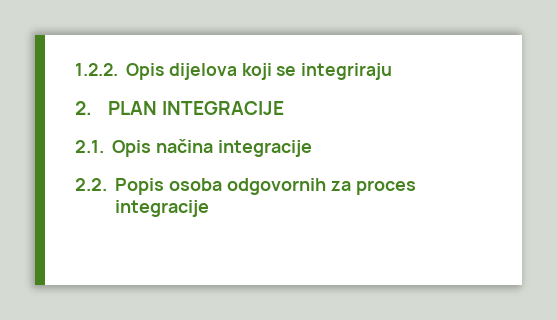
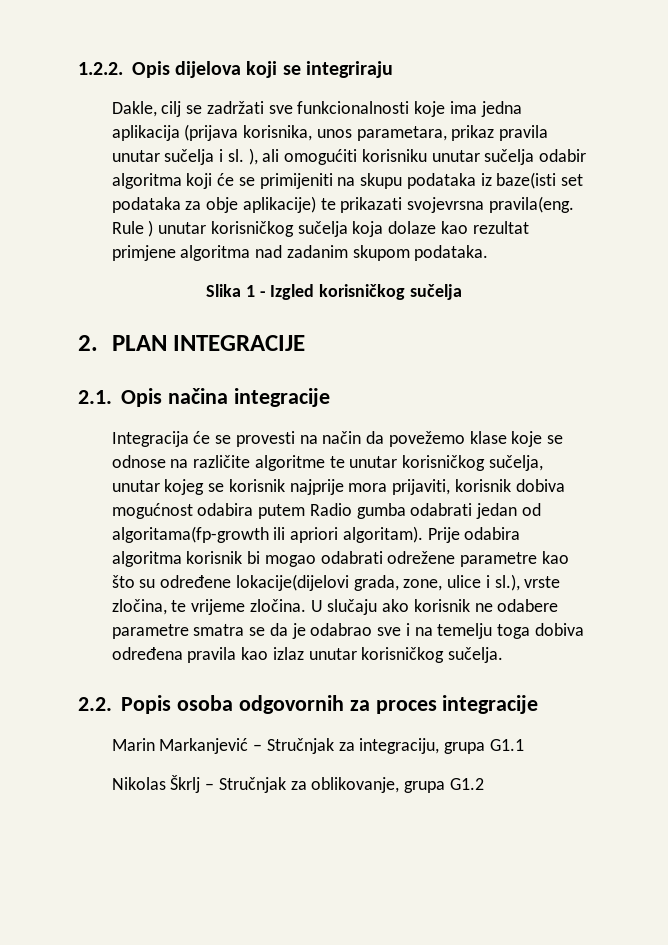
+ Dakle, cilj se zadržati sve funkcionalnosti koje ima jedna aplikacija (prijava korisnika, unos parametara, prikaz pravila unutar sučelja i sl. ), ali omogućiti korisniku unutar sučelja odabir algoritma koji će se primijeniti na skupu podataka iz baze(isti set podataka za obje aplikacije) te prikazati svojevrsna pravila(eng. Rule ) unutar korisničkog sučelja koja dolaze kao rezultat primjene algoritma nad zadanim skupom podataka.
+ Slika 1 - Izgled korisničkog sučelja
+ Integracija će se provesti na način da povežemo klase koje se odnose na različite algoritme te unutar korisničkog sučelja, unutar kojeg se korisnik najprije mora prijaviti, korisnik dobiva mogućnost odabira putem Radio gumba odabrati jedan od algoritama(fp-growth ili apriori algoritam). Prije odabira algoritma korisnik bi mogao odabrati odrežene parametre kao što su određene lokacije(dijelovi grada, zone, ulice i sl.), vrste zločina, te vrijeme zločina. U slučaju ako korisnik ne odabere parametre smatra se da je odabrao sve i na temelju toga dobiva određena pravila kao izlaz unutar korisničkog sučelja.
+ Marin Markanjević – Stručnjak za integraciju, grupa G1.1
+ Nikolas Škrlj – Stručnjak za oblikovanje, grupa G1.2

